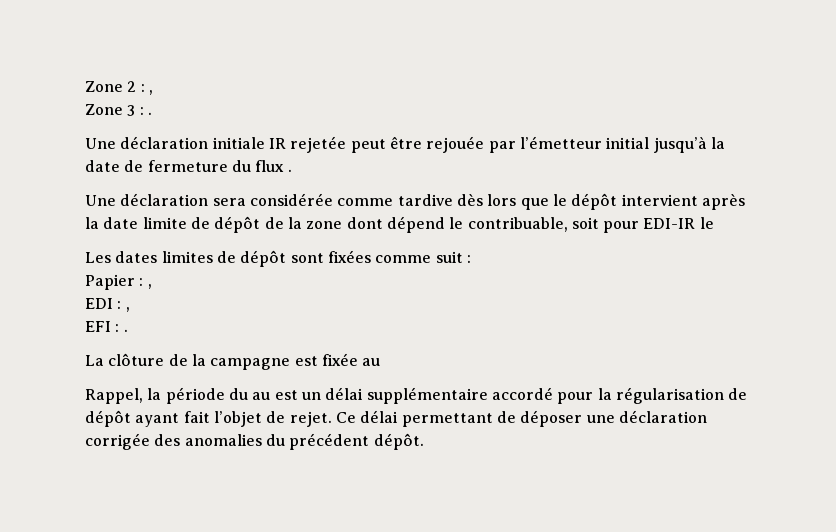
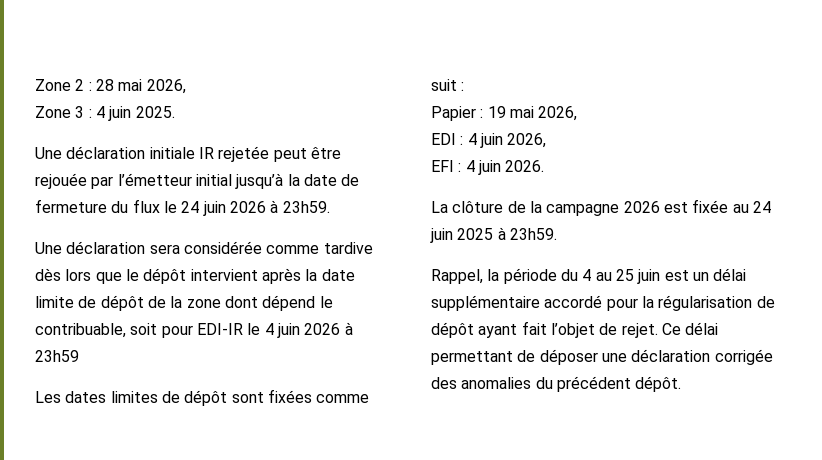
- Zone 2 : ,
+ Zone 2 : 28 mai 2026,
- Zone 3 : .
+ Zone 3 : 4 juin 2025.
- Une déclaration initiale IR rejetée peut être rejouée par l’émetteur initial jusqu’à la date de fermeture du flux .
+ Une déclaration initiale IR rejetée peut être rejouée par l’émetteur initial jusqu’à la date de fermeture du flux le 24 juin 2026 à 23h59.
- Une déclaration sera considérée comme tardive dès lors que le dépôt intervient après la date limite de dépôt de la zone dont dépend le contribuable, soit pour EDI-IR le
+ Une déclaration sera considérée comme tardive dès lors que le dépôt intervient après la date limite de dépôt de la zone dont dépend le contribuable, soit pour EDI-IR le 4 juin 2026 à 23h59
- Papier : ,
+ Papier : 19 mai 2026,
- EDI : ,
+ EDI : 4 juin 2026,
- EFI : .
+ EFI : 4 juin 2026.
- La clôture de la campagne est fixée au
+ La clôture de la campagne 2026 est fixée au 24 juin 2025 à 23h59.
- Rappel, la période du au est un délai supplémentaire accordé pour la régularisation de dépôt ayant fait l’objet de rejet.
+ Rappel, la période du 4 au 25 juin est un délai supplémentaire accordé pour la régularisation de dépôt ayant fait l’objet de rejet.

